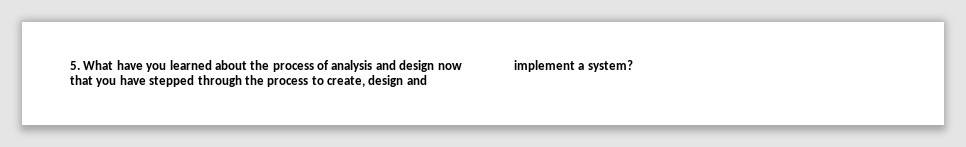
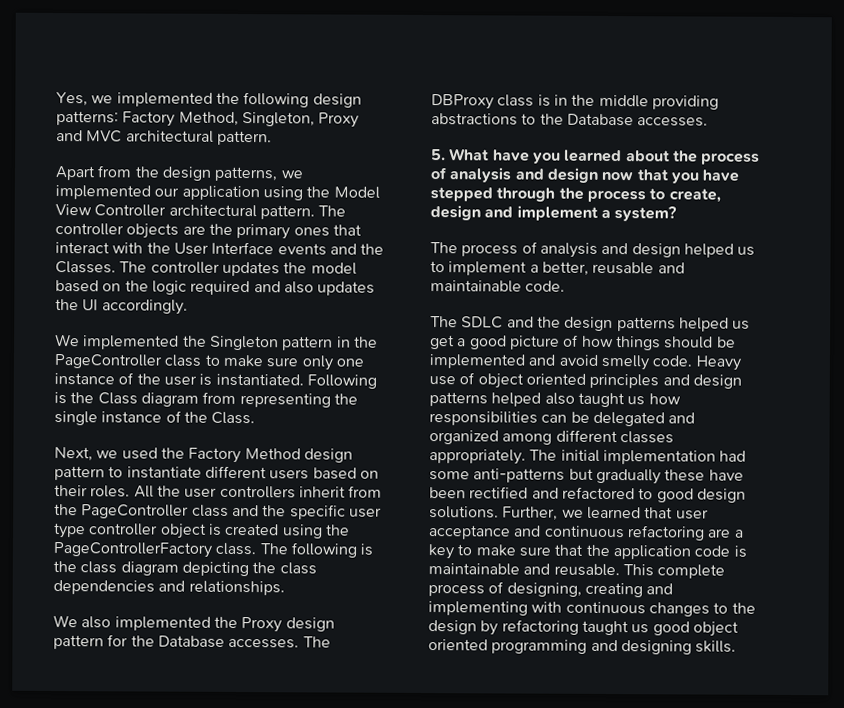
+ Yes, we implemented the following design patterns: Factory Method, Singleton, Proxy and MVC architectural pattern.
+ Apart from the design patterns, we implemented our application using the Model View Controller architectural pattern. The controller objects are the primary ones that interact with the User Interface events and the Classes. The controller updates the model based on the logic required and also updates the UI accordingly.
+ We implemented the Singleton pattern in the PageController class to make sure only one instance of the user is instantiated. Following is the Class diagram from representing the single instance of the Class.
+ Next, we used the Factory Method design pattern to instantiate different users based on their roles. All the user controllers inherit from the PageController class and the specific user type controller object is created using the PageControllerFactory class. The following is the class diagram depicting the class dependencies and relationships.
+ We also implemented the Proxy design pattern for the Database accesses. The DBProxy class is in the middle providing abstractions to the Database accesses.
+ The process of analysis and design helped us to implement a better, reusable and maintainable code.
+ The SDLC and the design patterns helped us get a good picture of how things should be implemented and avoid smelly code. Heavy use of object oriented principles and design patterns helped also taught us how responsibilities can be delegated and organized among different classes appropriately. The initial implementation had some anti-patterns but gradually these have been rectified and refactored to good design solutions. Further, we learned that user acceptance and continuous refactoring are a key to make sure that the application code is maintainable and reusable. This complete process of designing, creating and implementing with continuous changes to the design by refactoring taught us good object oriented programming and designing skills.

